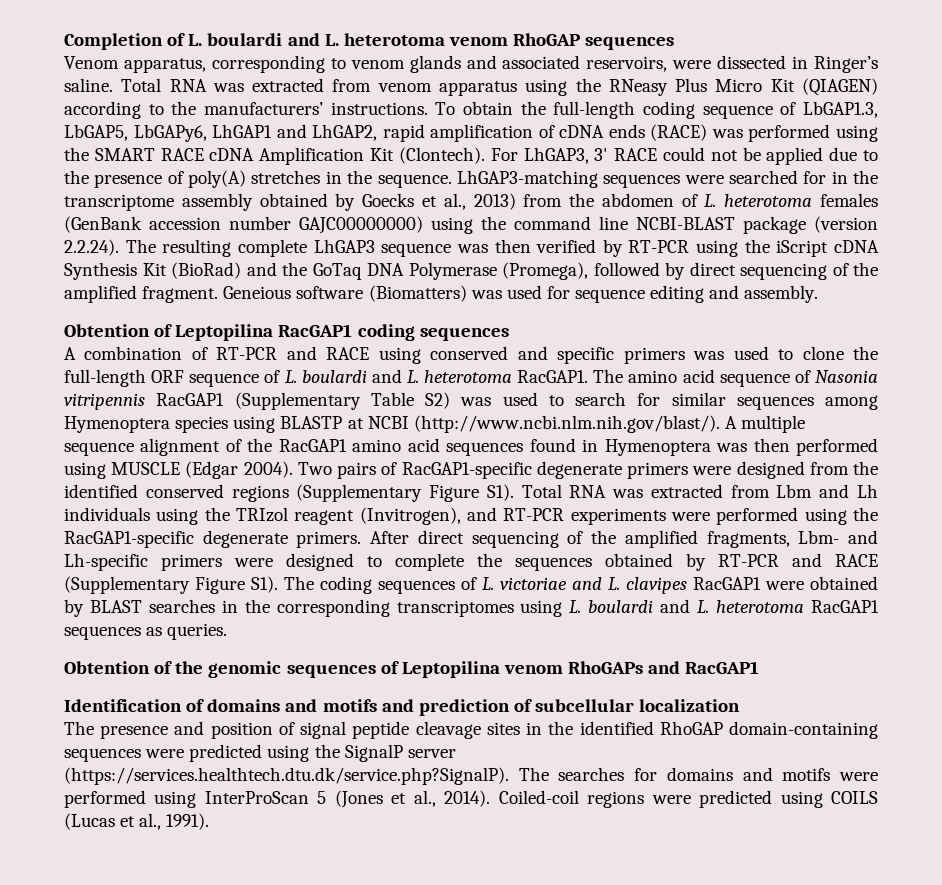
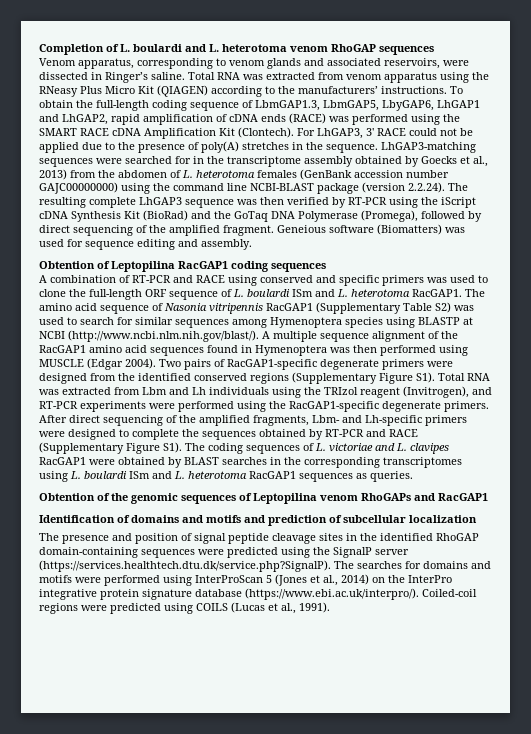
- To obtain the full-length coding sequence of LbGAP1.3, LbGAP5, LbGAPy6, LhGAP1 and LhGAP2, rapid amplification of cDNA ends (RACE) was performed using the SMART RACE cDNA Amplification Kit (Clontech).
+ To obtain the full-length coding sequence of LbmGAP1.3, LbmGAP5, LbyGAP6, LhGAP1 and LhGAP2, rapid amplification of cDNA ends (RACE) was performed using the SMART RACE cDNA Amplification Kit (Clontech).
- A combination of RT-PCR and RACE using conserved and specific primers was used to clone the full-length ORF sequence of L. boulardi and L. heterotoma RacGAP1.
+ A combination of RT-PCR and RACE using conserved and specific primers was used to clone the full-length ORF sequence of L. boulardi ISm and L. heterotoma RacGAP1.
- After direct sequencing of the amplified fragments, Lbm- and Lh-specific primers were designed to complete the sequences obtained by RT-PCR and RACE (Supplementary Figure S1). The coding sequences of L. victoriae and L. clavipes RacGAP1 were obtained by BLAST searches in the corresponding transcriptomes using L. boulardi and L. heterotoma RacGAP1 sequences as queries.
+ After direct sequencing of the amplified fragments, Lbm- and Lh-specific primers were designed to complete the sequences obtained by RT-PCR and RACE (Supplementary Figure S1). The coding sequences of L. victoriae and L. clavipes RacGAP1 were obtained by BLAST searches in the corresponding transcriptomes using L. boulardi ISm and L. heterotoma RacGAP1 sequences as queries.
- The presence and position of signal peptide cleavage sites in the identified RhoGAP domain-containing sequences were predicted using the SignalP server (https://services.healthtech.dtu.dk/service.php?SignalP). The searches for domains and motifs were performed using InterProScan 5 (Jones et al., 2014). Coiled-coil regions were predicted using COILS (Lucas et al., 1991).
+ The presence and position of signal peptide cleavage sites in the identified RhoGAP domain-containing sequences were predicted using the SignalP server (https://services.healthtech.dtu.dk/service.php?SignalP). The searches for domains and motifs were performed using InterProScan 5 (Jones et al., 2014) on the InterPro integrative protein signature database (https://www.ebi.ac.uk/interpro/). Coiled-coil regions were predicted using COILS (Lucas et al., 1991).

